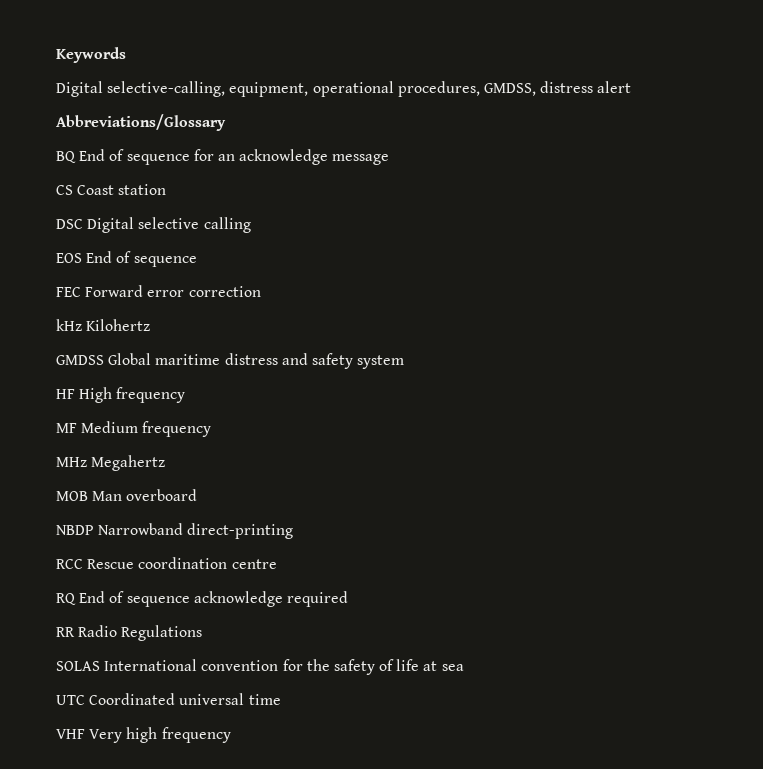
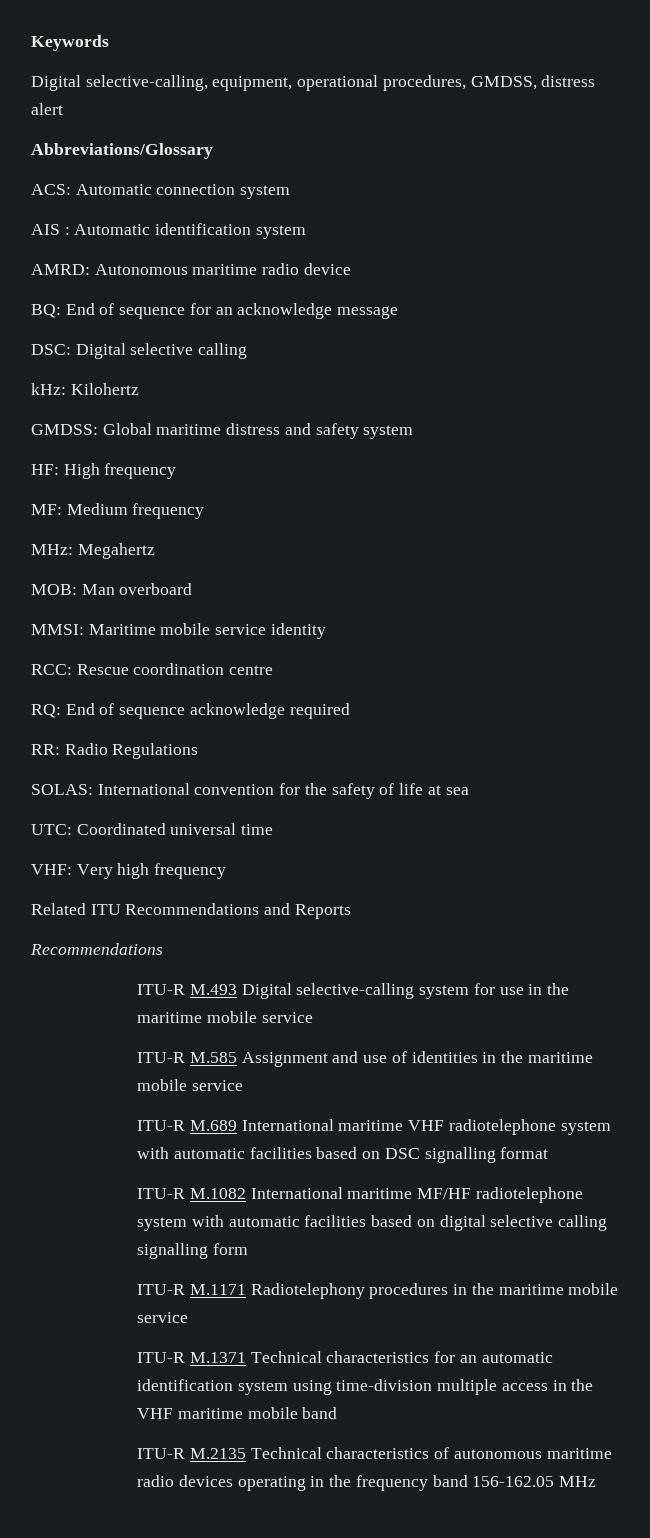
- BQ End of sequence for an acknowledge message
+ ACS: Automatic connection system
+ AIS : Automatic identification system
+ AMRD: Autonomous maritime radio device
+ BQ: End of sequence for an acknowledge message
- CS Coast station
- DSC Digital selective calling
+ DSC: Digital selective calling
- EOS End of sequence
- FEC Forward error correction
- kHz Kilohertz
+ kHz: Kilohertz
- GMDSS Global maritime distress and safety system
+ GMDSS: Global maritime distress and safety system
- HF High frequency
+ HF: High frequency
- MF Medium frequency
+ MF: Medium frequency
- MHz Megahertz
+ MHz: Megahertz
- MOB Man overboard
+ MOB: Man overboard
- NBDP Narrowband direct-printing
- RCC Rescue coordination centre
+ MMSI: Maritime mobile service identity
+ RCC: Rescue coordination centre
- RQ End of sequence acknowledge required
+ RQ: End of sequence acknowledge required
- RR Radio Regulations
+ RR: Radio Regulations
- SOLAS International convention for the safety of life at sea
+ SOLAS: International convention for the safety of life at sea
- UTC Coordinated universal time
+ UTC: Coordinated universal time
- VHF Very high frequency
+ VHF: Very high frequency
+ Related ITU Recommendations and Reports
+ Recommendations
+ ITU-R M.493 Digital selective-calling system for use in the maritime mobile service
+ ITU-R M.585 Assignment and use of identities in the maritime mobile service
+ ITU-R M.689 International maritime VHF radiotelephone system with automatic facilities based on DSC signalling format
+ ITU-R M.1082 International maritime MF/HF radiotelephone system with automatic facilities based on digital selective calling signalling form
+ ITU-R M.1171 Radiotelephony procedures in the maritime mobile service
+ ITU-R M.1371 Technical characteristics for an automatic identification system using time-division multiple access in the VHF maritime mobile band
+ ITU-R M.2135 Technical characteristics of autonomous maritime radio devices operating in the frequency band 156-162.05 MHz

